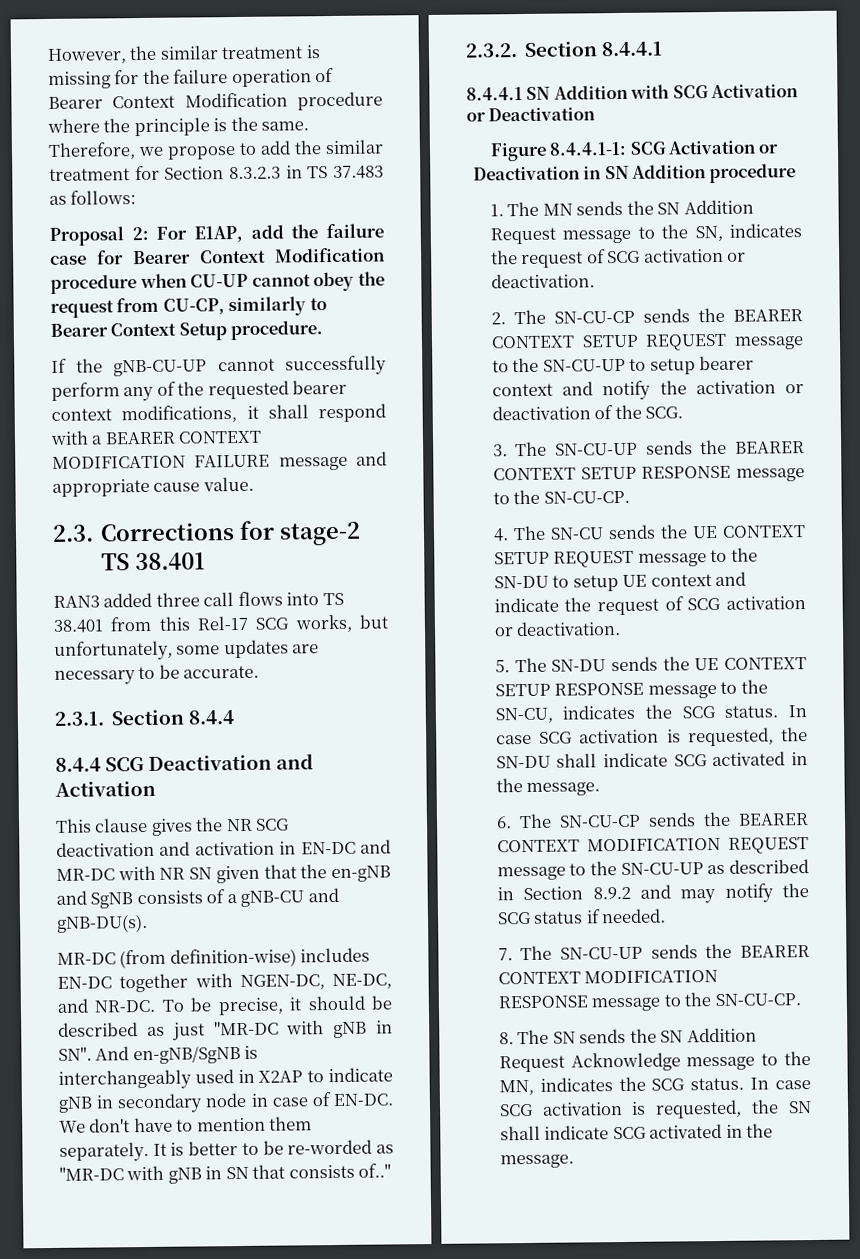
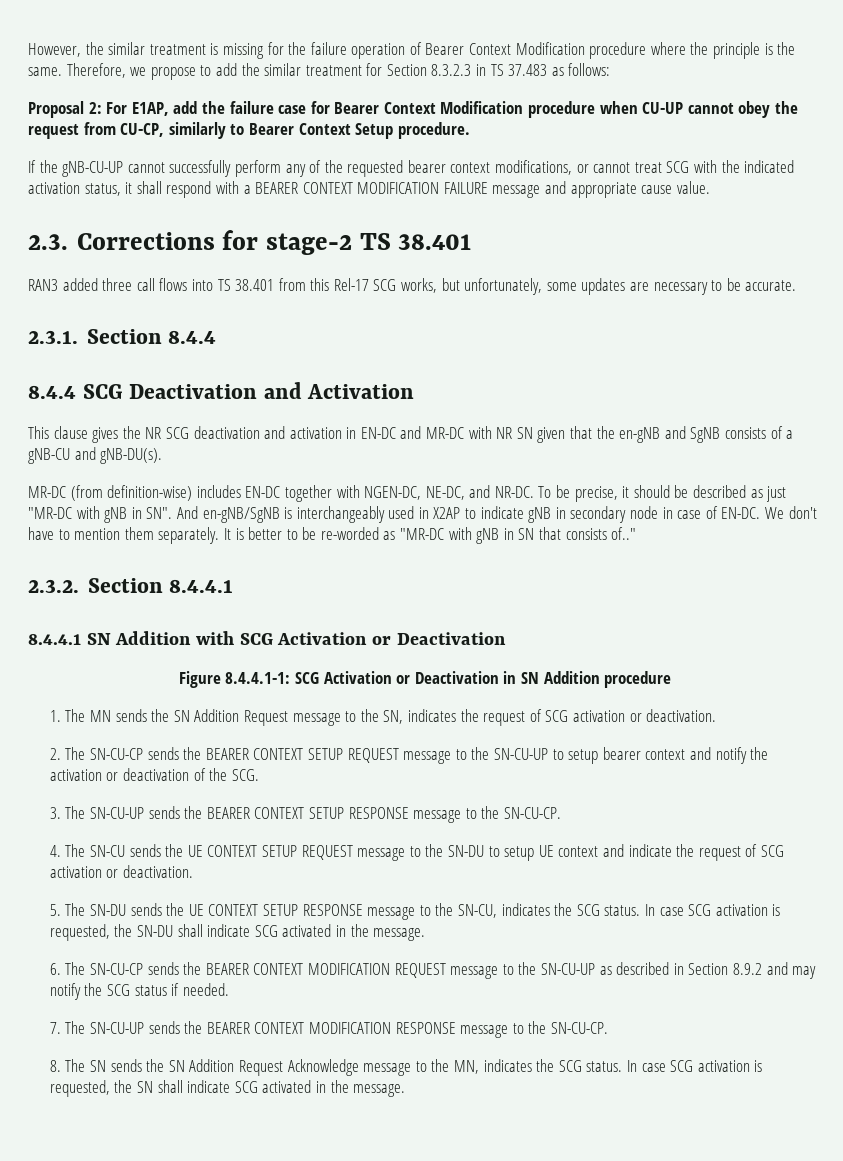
- If the gNB-CU-UP cannot successfully perform any of the requested bearer context modifications, it shall respond with a BEARER CONTEXT MODIFICATION FAILURE message and appropriate cause value.
+ If the gNB-CU-UP cannot successfully perform any of the requested bearer context modifications, or cannot treat SCG with the indicated activation status, it shall respond with a BEARER CONTEXT MODIFICATION FAILURE message and appropriate cause value.

